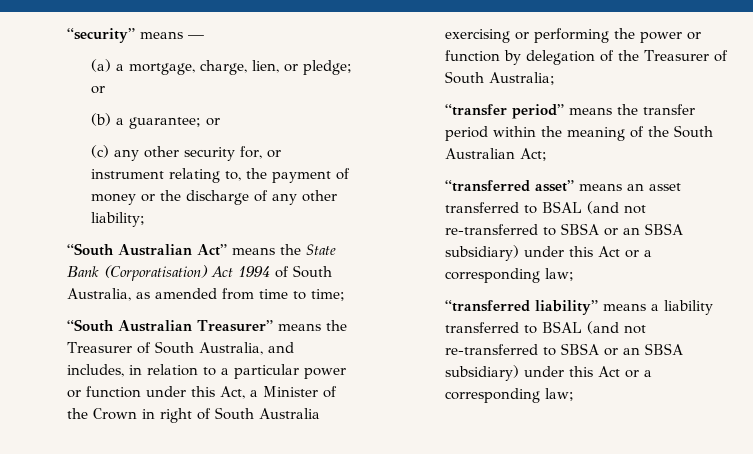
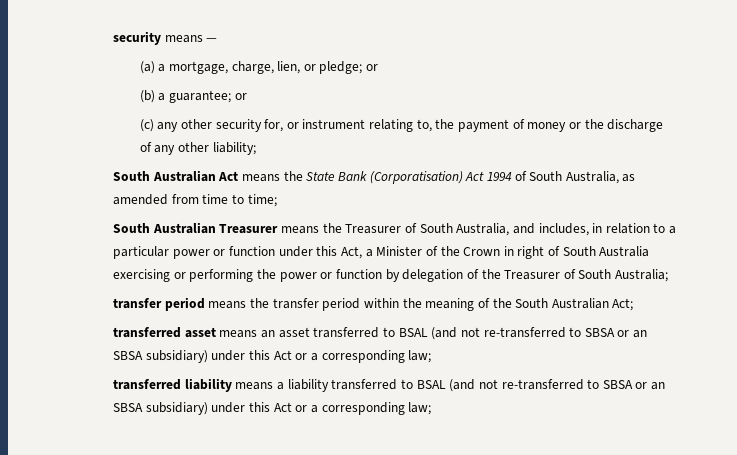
- “security” means —
+ security means —
- “South Australian Act” means the State Bank (Corporatisation) Act 1994 of South Australia, as amended from time to time;
+ South Australian Act means the State Bank (Corporatisation) Act 1994 of South Australia, as amended from time to time;
- “South Australian Treasurer” means the Treasurer of South Australia, and includes, in relation to a particular power or function under this Act, a Minister of the Crown in right of South Australia exercising or performing the power or function by delegation of the Treasurer of South Australia;
+ South Australian Treasurer means the Treasurer of South Australia, and includes, in relation to a particular power or function under this Act, a Minister of the Crown in right of South Australia exercising or performing the power or function by delegation of the Treasurer of South Australia;
- “transfer period” means the transfer period within the meaning of the South Australian Act;
+ transfer period means the transfer period within the meaning of the South Australian Act;
- “transferred asset” means an asset transferred to BSAL (and not re-transferred to SBSA or an SBSA subsidiary) under this Act or a corresponding law;
+ transferred asset means an asset transferred to BSAL (and not re-transferred to SBSA or an SBSA subsidiary) under this Act or a corresponding law;
- “transferred liability” means a liability transferred to BSAL (and not re-transferred to SBSA or an SBSA subsidiary) under this Act or a corresponding law;
+ transferred liability means a liability transferred to BSAL (and not re-transferred to SBSA or an SBSA subsidiary) under this Act or a corresponding law;

